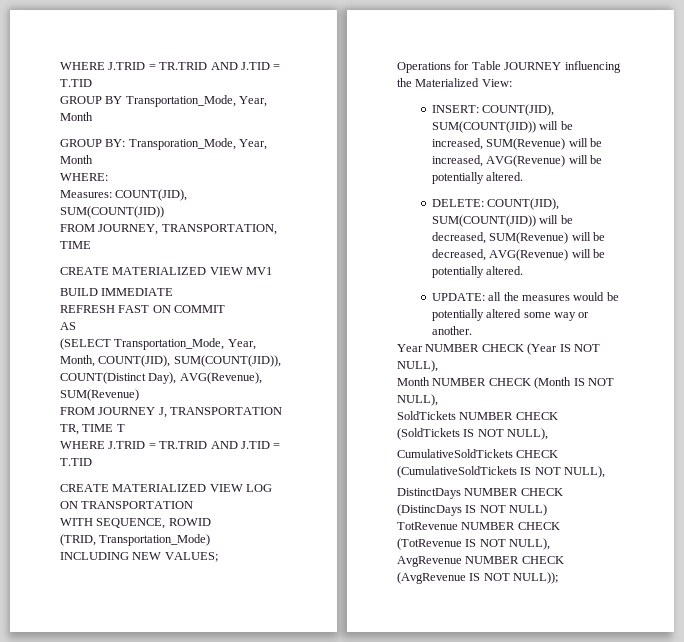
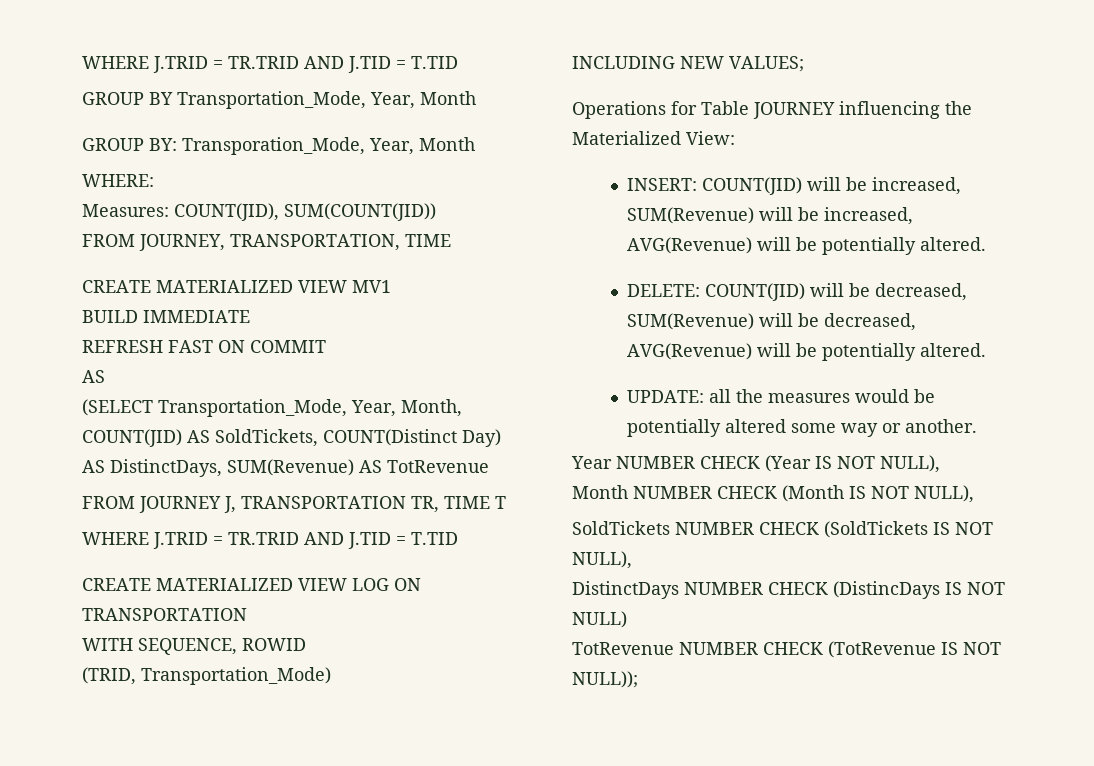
- (SELECT Transportation_Mode, Year, Month, COUNT(JID), SUM(COUNT(JID)), COUNT(Distinct Day), AVG(Revenue), SUM(Revenue)
+ (SELECT Transportation_Mode, Year, Month, COUNT(JID) AS SoldTickets, COUNT(Distinct Day) AS DistinctDays, SUM(Revenue) AS TotRevenue
- INSERT: COUNT(JID), SUM(COUNT(JID)) will be increased, SUM(Revenue) will be increased, AVG(Revenue) will be potentially altered.
+ INSERT: COUNT(JID) will be increased, SUM(Revenue) will be increased, AVG(Revenue) will be potentially altered.
- DELETE: COUNT(JID), SUM(COUNT(JID)) will be decreased, SUM(Revenue) will be decreased, AVG(Revenue) will be potentially altered.
+ DELETE: COUNT(JID) will be decreased, SUM(Revenue) will be decreased, AVG(Revenue) will be potentially altered.
- CumulativeSoldTickets CHECK (CumulativeSoldTickets IS NOT NULL),
- TotRevenue NUMBER CHECK (TotRevenue IS NOT NULL),
- AvgRevenue NUMBER CHECK (AvgRevenue IS NOT NULL));
+ TotRevenue NUMBER CHECK (TotRevenue IS NOT NULL));

